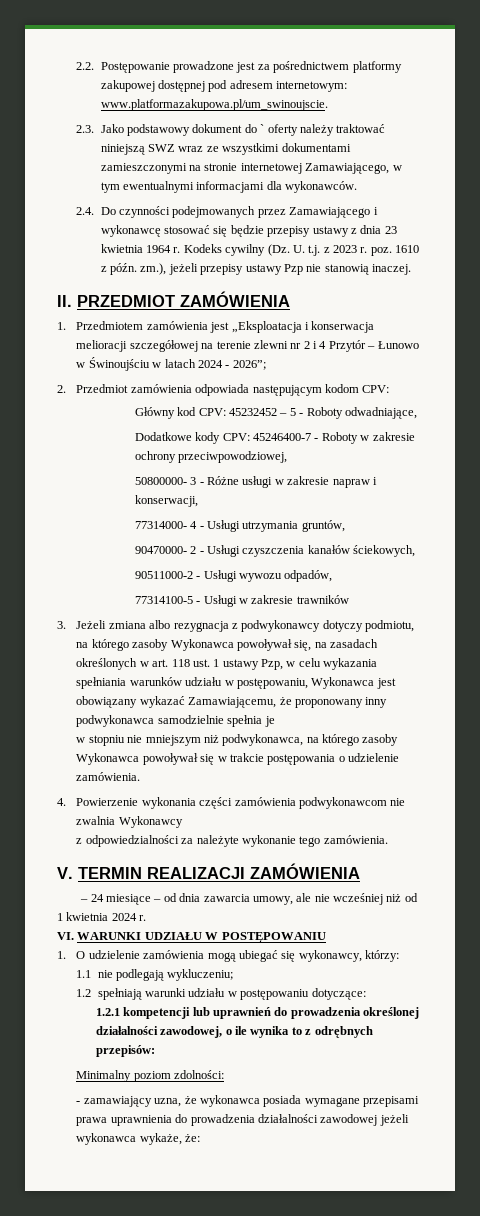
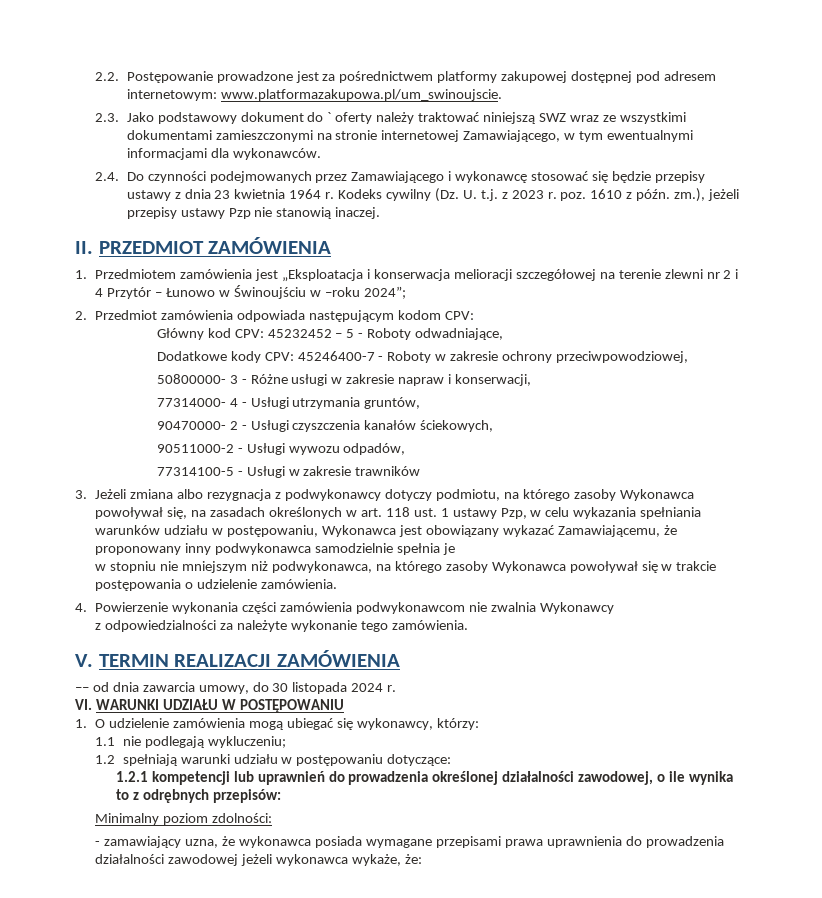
- 1. Przedmiotem zamówienia jest „Eksploatacja i konserwacja melioracji szczegółowej na terenie zlewni nr 2 i 4 Przytór – Łunowo w Świnoujściu w latach 2024 - 2026”;
+ 1. Przedmiotem zamówienia jest „Eksploatacja i konserwacja melioracji szczegółowej na terenie zlewni nr 2 i 4 Przytór – Łunowo w Świnoujściu w –roku 2024”;
- – 24 miesiące – od dnia zawarcia umowy, ale nie wcześniej niż od 1 kwietnia 2024 r.
+ –– od dnia zawarcia umowy, do 30 listopada 2024 r.

